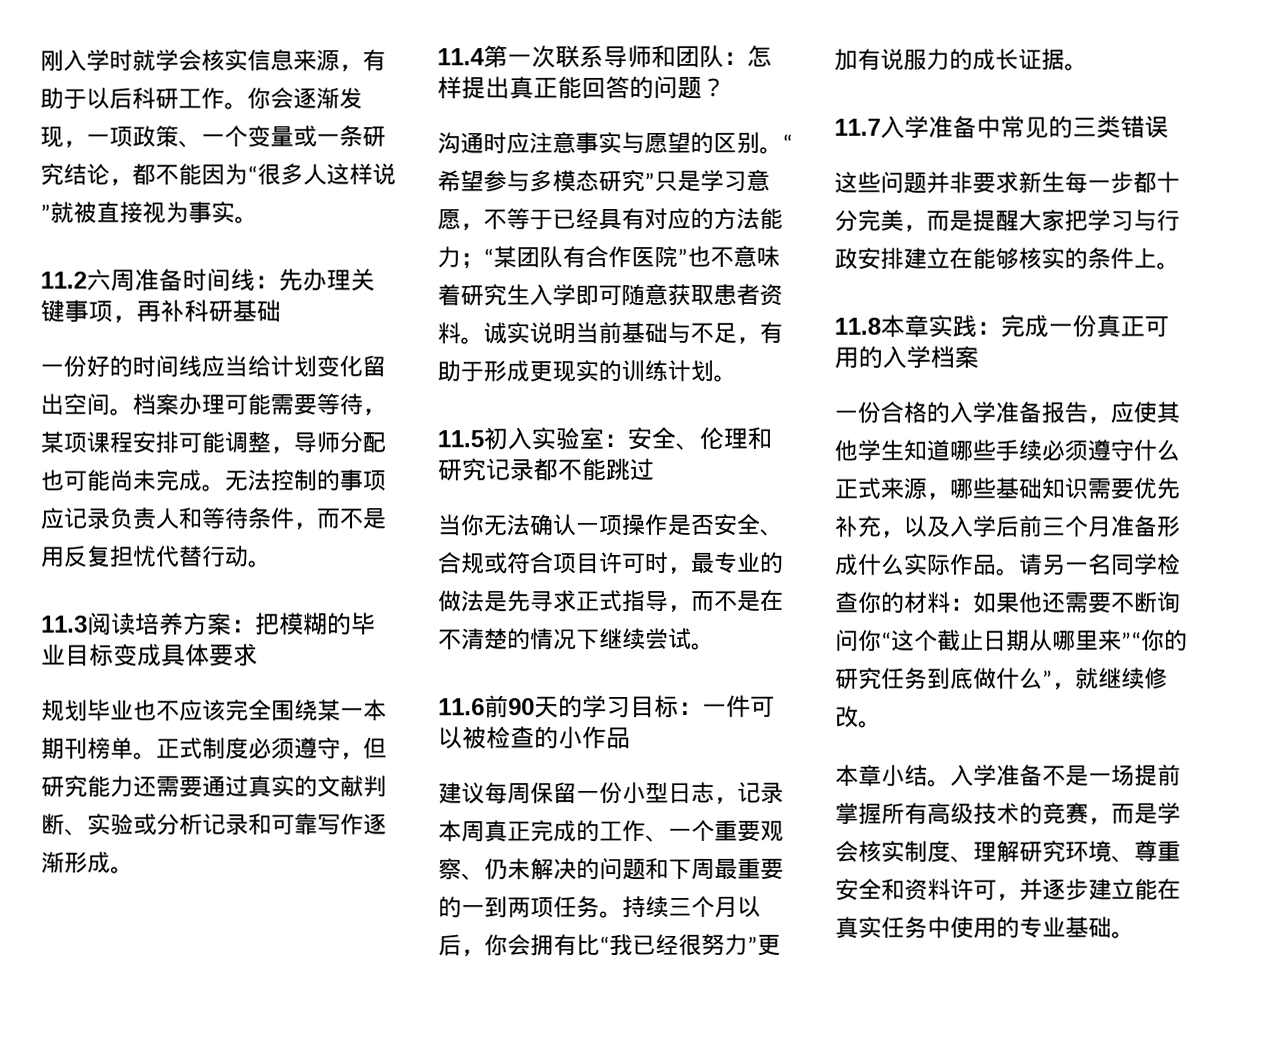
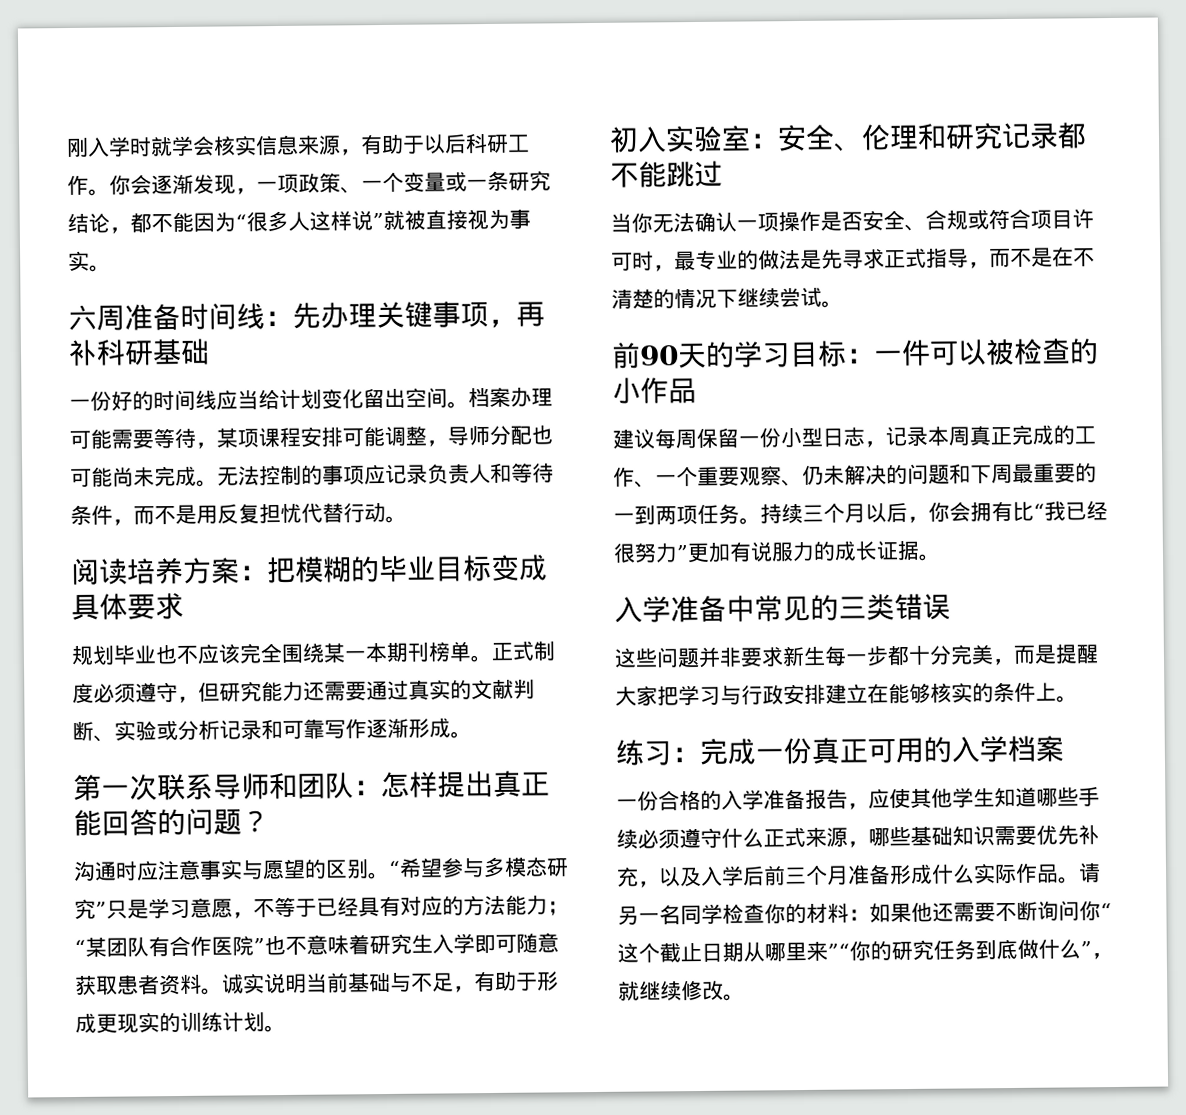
- 11.2六周准备时间线：先办理关键事项，再补科研基础
+ 六周准备时间线：先办理关键事项，再补科研基础
- 11.3阅读培养方案：把模糊的毕业目标变成具体要求
+ 阅读培养方案：把模糊的毕业目标变成具体要求
- 11.4第一次联系导师和团队：怎样提出真正能回答的问题？
+ 第一次联系导师和团队：怎样提出真正能回答的问题？
- 11.5初入实验室：安全、伦理和研究记录都不能跳过
+ 初入实验室：安全、伦理和研究记录都不能跳过
- 11.6前90天的学习目标：一件可以被检查的小作品
+ 前90天的学习目标：一件可以被检查的小作品
- 11.7入学准备中常见的三类错误
+ 入学准备中常见的三类错误
- 11.8本章实践：完成一份真正可用的入学档案
+ 练习：完成一份真正可用的入学档案
- 本章小结。入学准备不是一场提前掌握所有高级技术的竞赛，而是学会核实制度、理解研究环境、尊重安全和资料许可，并逐步建立能在真实任务中使用的专业基础。

